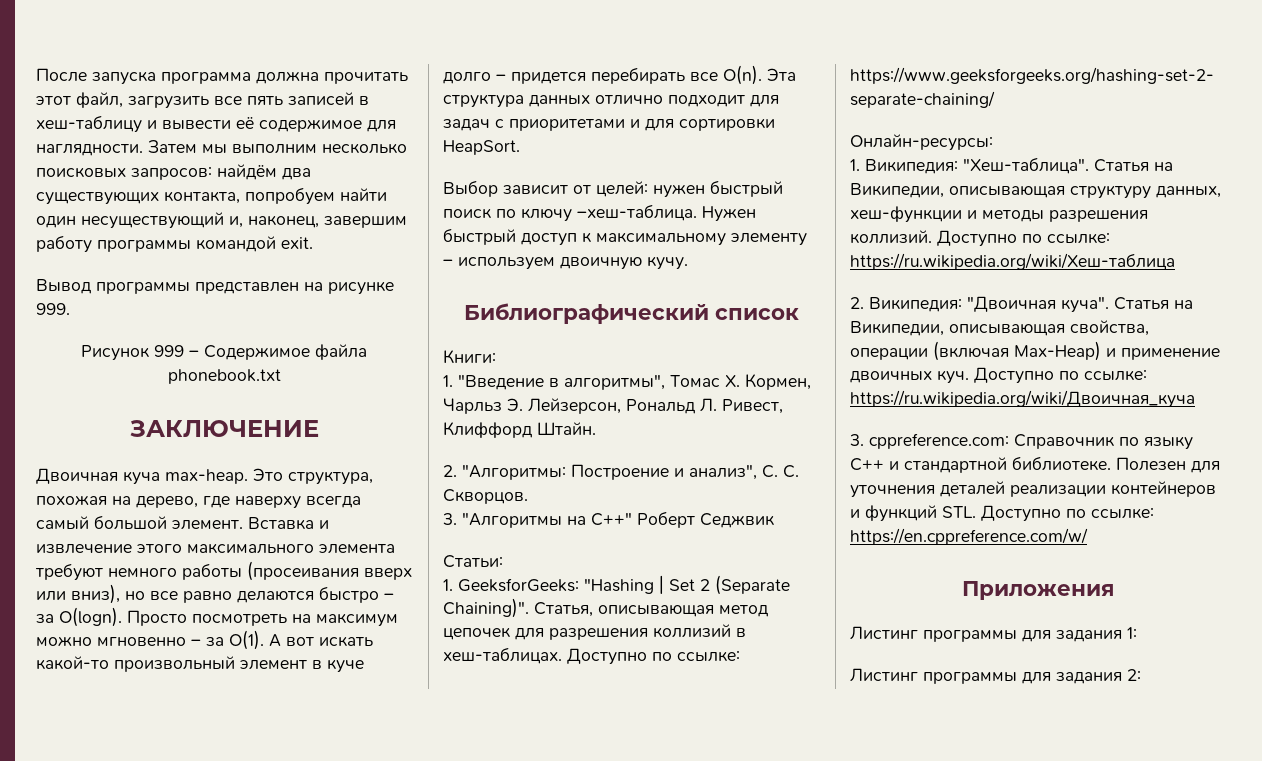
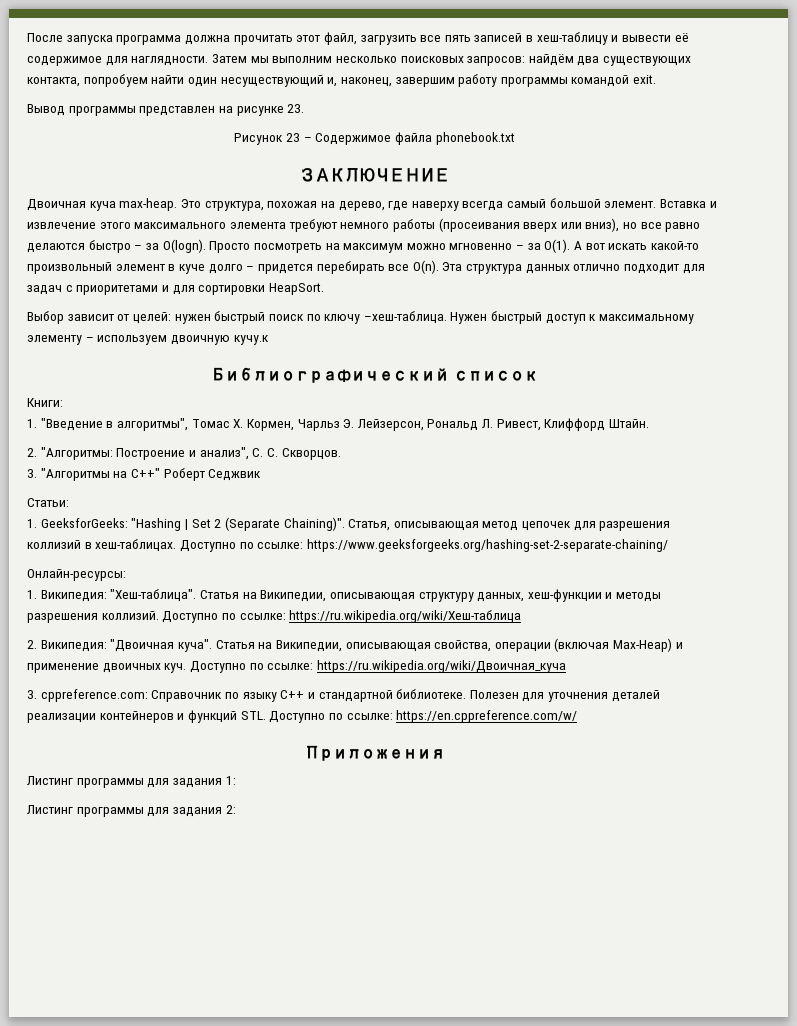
- Вывод программы представлен на рисунке 999.
+ Вывод программы представлен на рисунке 23.
- Рисунок 999 – Содержимое файла phonebook.txt
+ Рисунок 23 – Содержимое файла phonebook.txt
- Нужен быстрый доступ к максимальному элементу – используем двоичную кучу.
+ Нужен быстрый доступ к максимальному элементу – используем двоичную кучу.к

